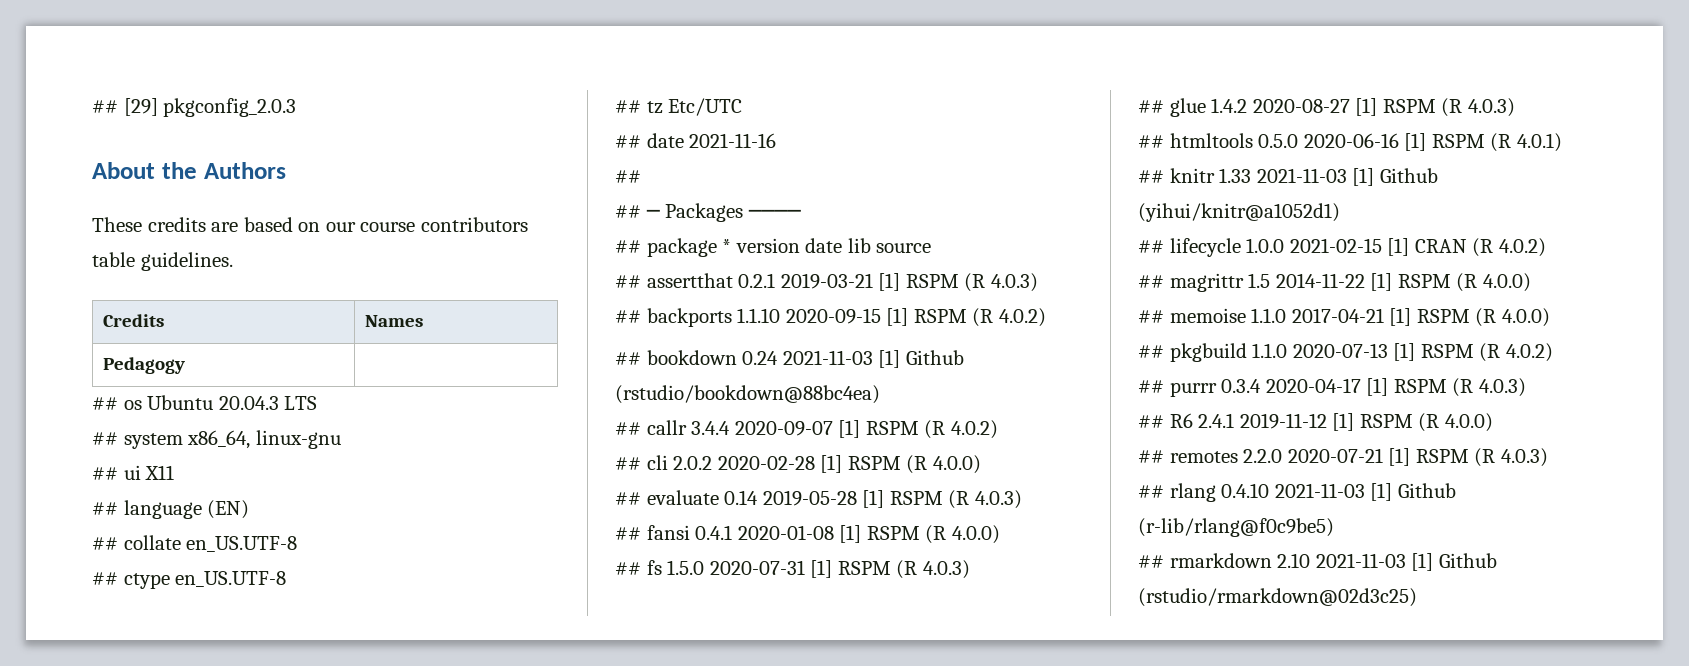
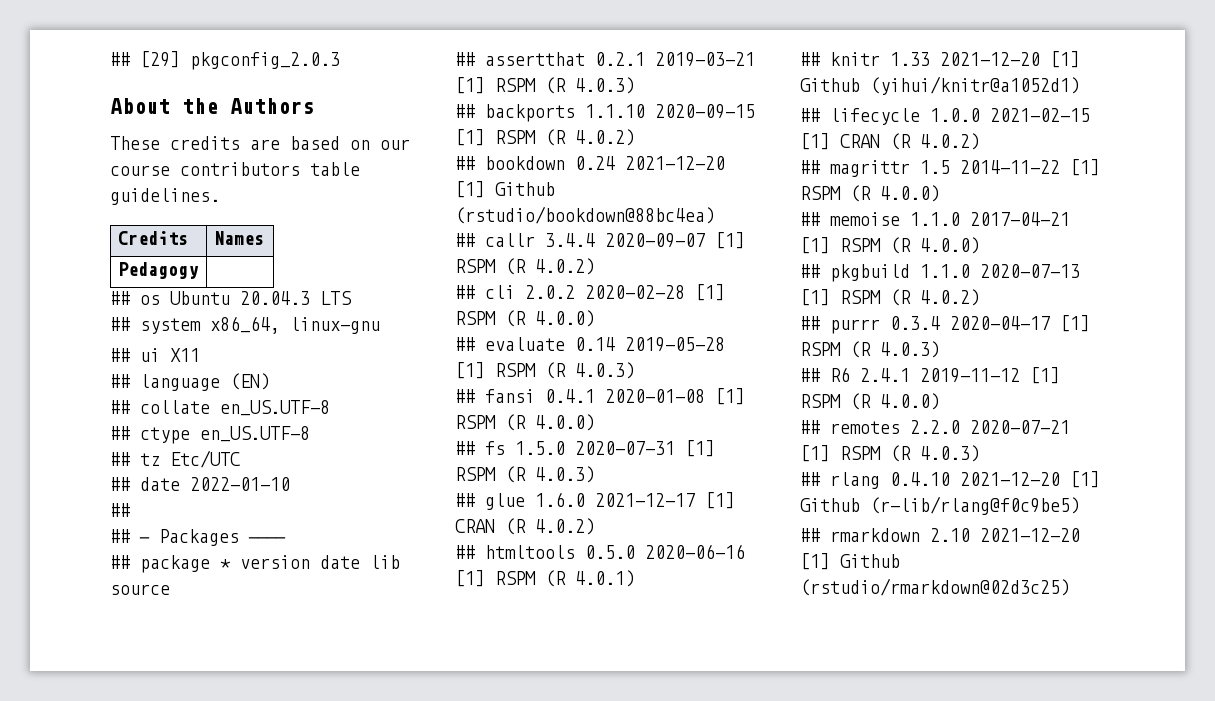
- ## date 2021-11-16
+ ## date 2022-01-10
- ## bookdown 0.24 2021-11-03 [1] Github (rstudio/bookdown@88bc4ea)
+ ## bookdown 0.24 2021-12-20 [1] Github (rstudio/bookdown@88bc4ea)
- ## glue 1.4.2 2020-08-27 [1] RSPM (R 4.0.3)
+ ## glue 1.6.0 2021-12-17 [1] CRAN (R 4.0.2)
- ## knitr 1.33 2021-11-03 [1] Github (yihui/knitr@a1052d1)
+ ## knitr 1.33 2021-12-20 [1] Github (yihui/knitr@a1052d1)
- ## rlang 0.4.10 2021-11-03 [1] Github (r-lib/rlang@f0c9be5)
+ ## rlang 0.4.10 2021-12-20 [1] Github (r-lib/rlang@f0c9be5)
- ## rmarkdown 2.10 2021-11-03 [1] Github (rstudio/rmarkdown@02d3c25)
+ ## rmarkdown 2.10 2021-12-20 [1] Github (rstudio/rmarkdown@02d3c25)

